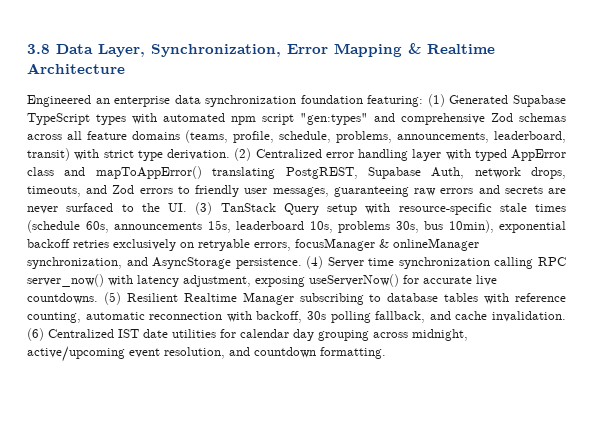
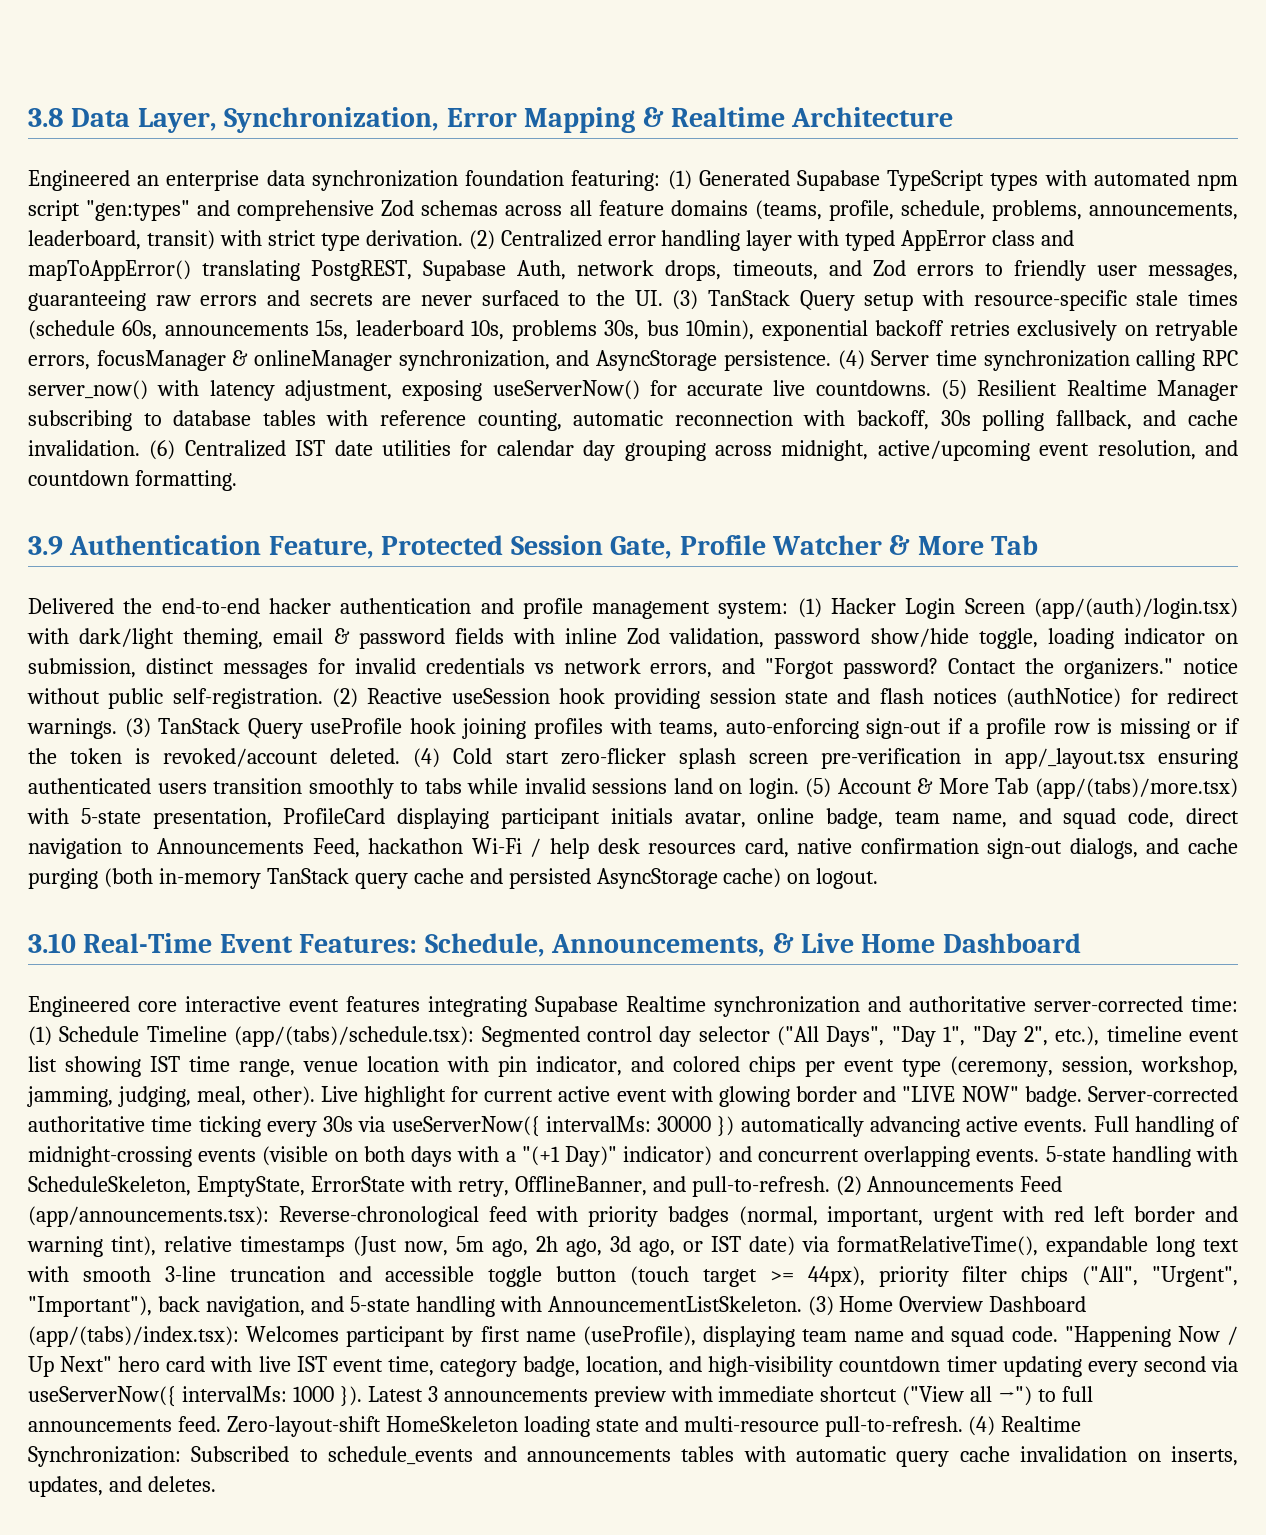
+ 3.9 Authentication Feature, Protected Session Gate, Profile Watcher & More Tab
+ Delivered the end-to-end hacker authentication and profile management system: (1) Hacker Login Screen (app/(auth)/login.tsx) with dark/light theming, email & password fields with inline Zod validation, password show/hide toggle, loading indicator on submission, distinct messages for invalid credentials vs network errors, and "Forgot password? Contact the organizers." notice without public self-registration. (2) Reactive useSession hook providing session state and flash notices (authNotice) for redirect warnings. (3) TanStack Query useProfile hook joining profiles with teams, auto-enforcing sign-out if a profile row is missing or if the token is revoked/account deleted. (4) Cold start zero-flicker splash screen pre-verification in app/_layout.tsx ensuring authenticated users transition smoothly to tabs while invalid sessions land on login. (5) Account & More Tab (app/(tabs)/more.tsx) with 5-state presentation, ProfileCard displaying participant initials avatar, online badge, team name, and squad code, direct navigation to Announcements Feed, hackathon Wi-Fi / help desk resources card, native confirmation sign-out dialogs, and cache purging (both in-memory TanStack query cache and persisted AsyncStorage cache) on logout.
+ 3.10 Real-Time Event Features: Schedule, Announcements, & Live Home Dashboard
+ Engineered core interactive event features integrating Supabase Realtime synchronization and authoritative server-corrected time: (1) Schedule Timeline (app/(tabs)/schedule.tsx): Segmented control day selector ("All Days", "Day 1", "Day 2", etc.), timeline event list showing IST time range, venue location with pin indicator, and colored chips per event type (ceremony, session, workshop, jamming, judging, meal, other). Live highlight for current active event with glowing border and "LIVE NOW" badge. Server-corrected authoritative time ticking every 30s via useServerNow({ intervalMs: 30000 }) automatically advancing active events. Full handling of midnight-crossing events (visible on both days with a "(+1 Day)" indicator) and concurrent overlapping events. 5-state handling with ScheduleSkeleton, EmptyState, ErrorState with retry, OfflineBanner, and pull-to-refresh. (2) Announcements Feed (app/announcements.tsx): Reverse-chronological feed with priority badges (normal, important, urgent with red left border and warning tint), relative timestamps (Just now, 5m ago, 2h ago, 3d ago, or IST date) via formatRelativeTime(), expandable long text with smooth 3-line truncation and accessible toggle button (touch target >= 44px), priority filter chips ("All", "Urgent", "Important"), back navigation, and 5-state handling with AnnouncementListSkeleton. (3) Home Overview Dashboard (app/(tabs)/index.tsx): Welcomes participant by first name (useProfile), displaying team name and squad code. "Happening Now / Up Next" hero card with live IST event time, category badge, location, and high-visibility countdown timer updating every second via useServerNow({ intervalMs: 1000 }). Latest 3 announcements preview with immediate shortcut ("View all →") to full announcements feed. Zero-layout-shift HomeSkeleton loading state and multi-resource pull-to-refresh. (4) Realtime Synchronization: Subscribed to schedule_events and announcements tables with automatic query cache invalidation on inserts, updates, and deletes.

